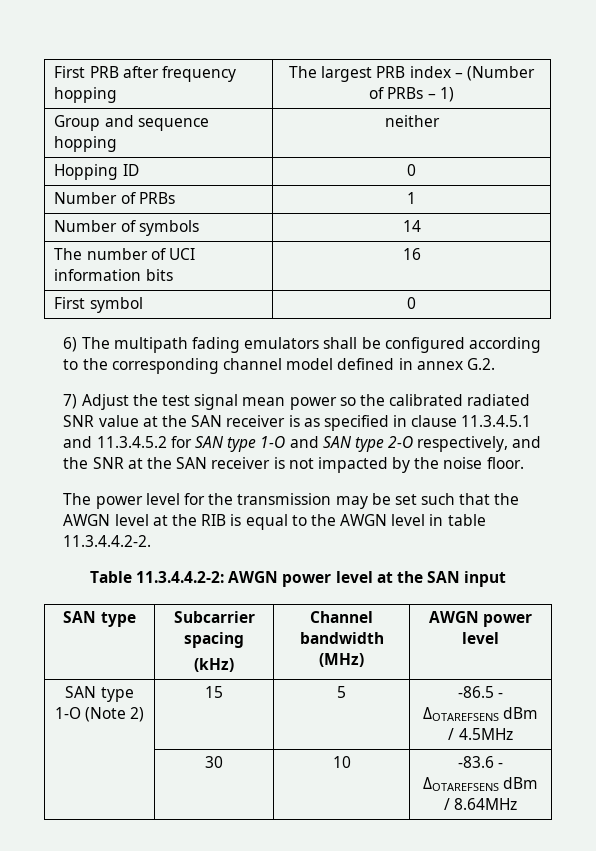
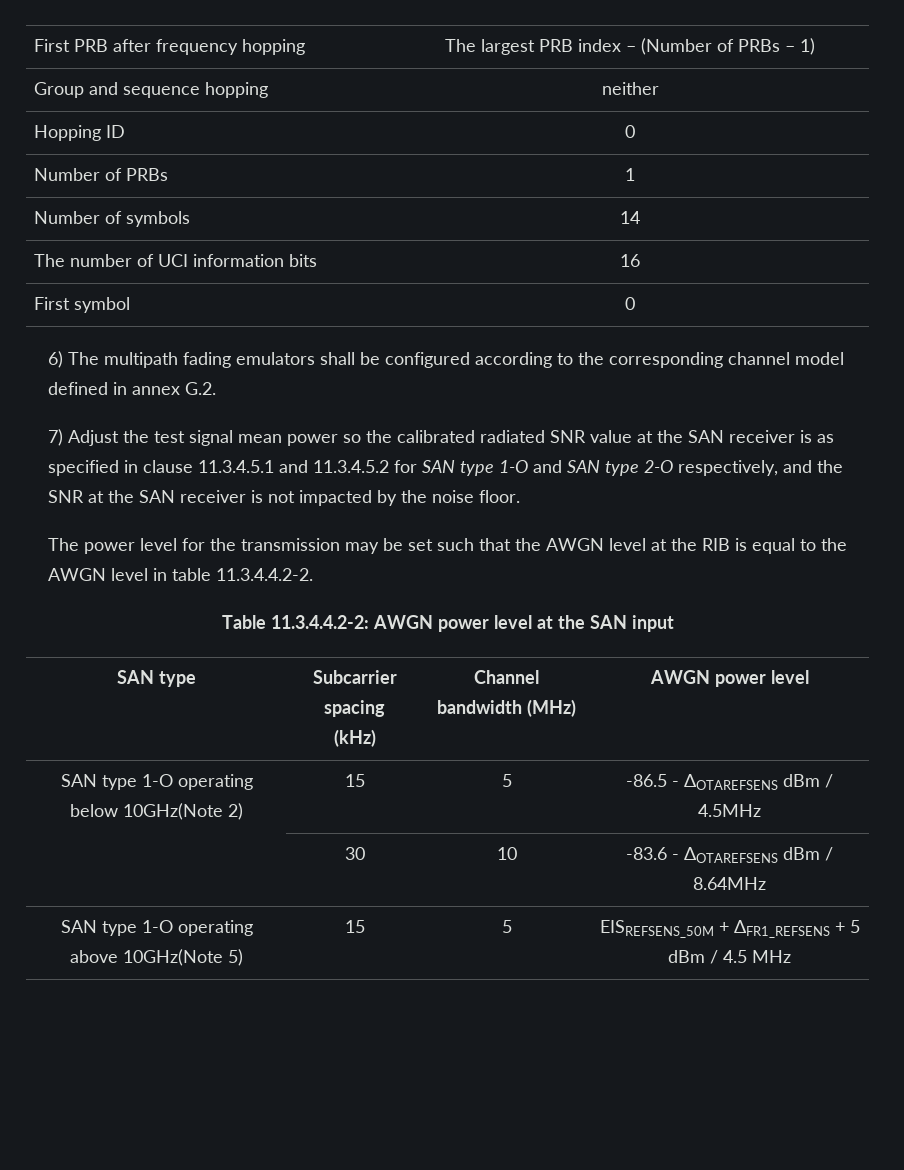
- SAN type 1-O (Note 2) | 15 | 5 | -86.5 - ΔOTAREFSENS dBm / 4.5MHz
+ SAN type 1-O operating below 10GHz(Note 2) | 15 | 5 | -86.5 - ΔOTAREFSENS dBm / 4.5MHz
+ SAN type 1-O operating above 10GHz(Note 5) | 15 | 5 | EISREFSENS_50M + ΔFR1_REFSENS + 5 dBm / 4.5 MHz

